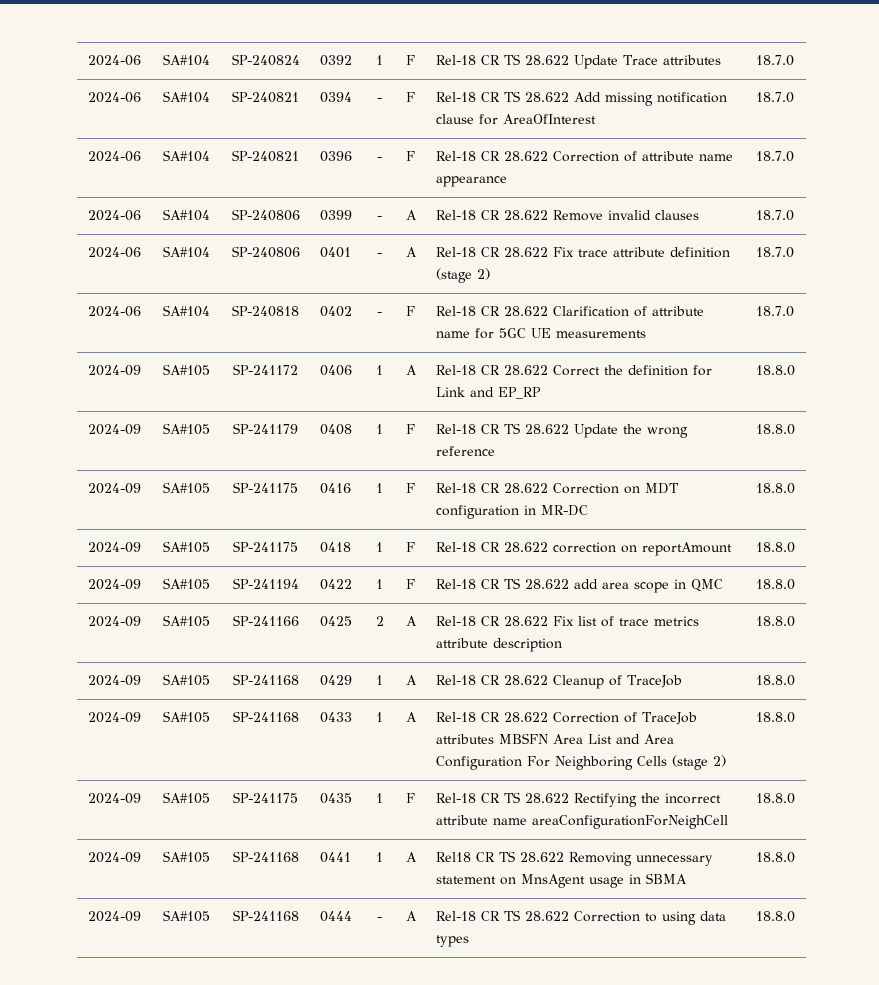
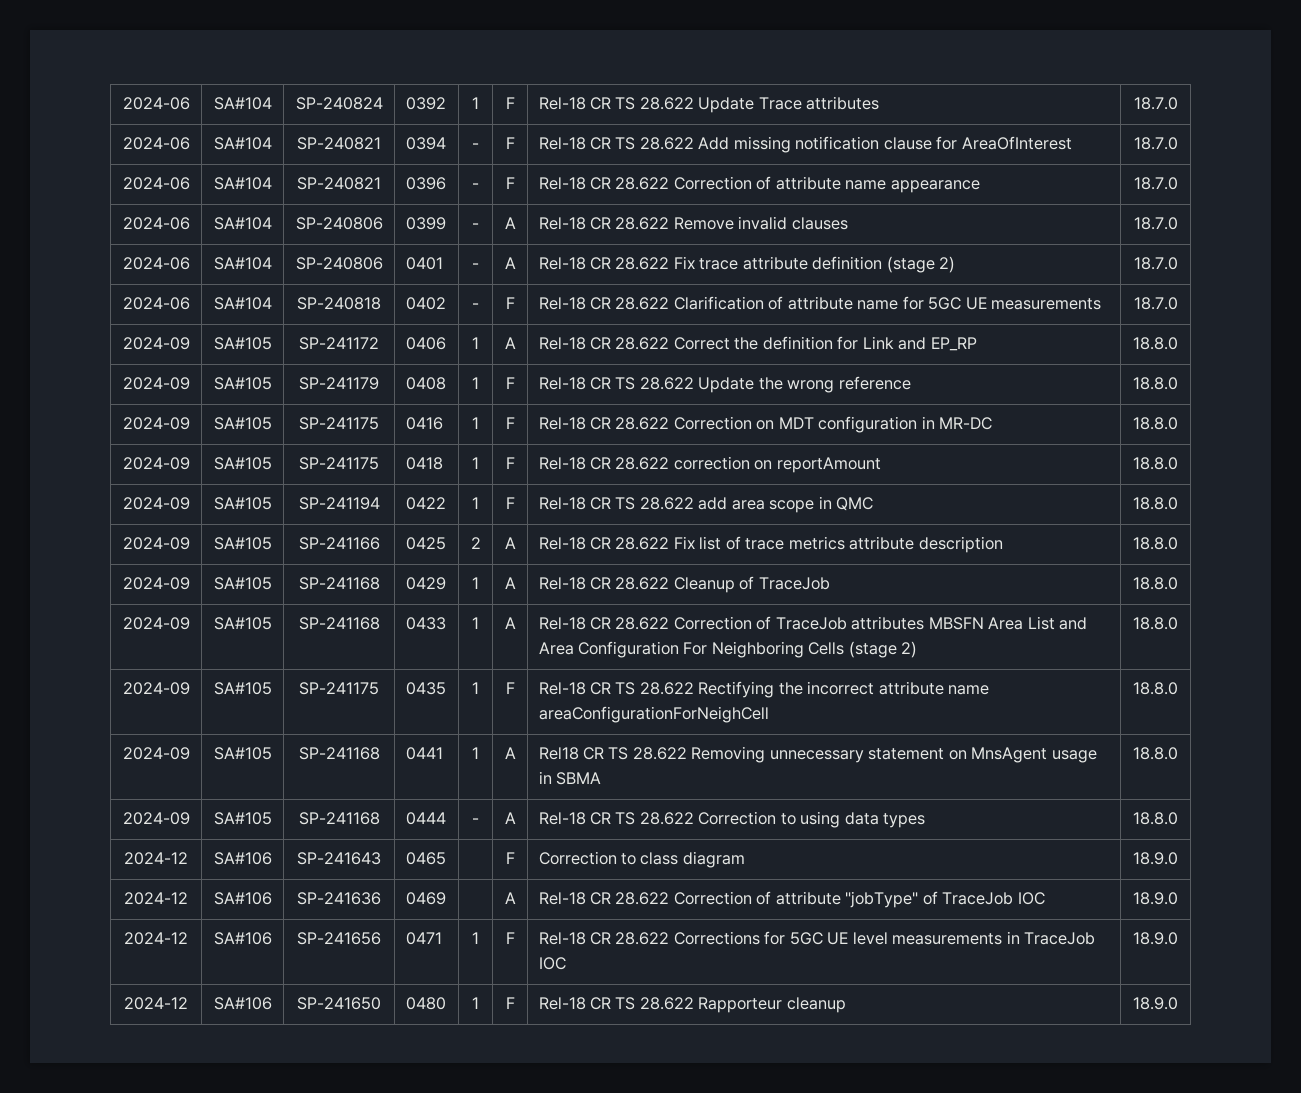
+ 2024-12 | SA#106 | SP-241643 | 0465 | | F | Correction to class diagram | 18.9.0
+ 2024-12 | SA#106 | SP-241636 | 0469 | | A | Rel-18 CR 28.622 Correction of attribute "jobType" of TraceJob IOC | 18.9.0
+ 2024-12 | SA#106 | SP-241656 | 0471 | 1 | F | Rel-18 CR 28.622 Corrections for 5GC UE level measurements in TraceJob IOC | 18.9.0
+ 2024-12 | SA#106 | SP-241650 | 0480 | 1 | F | Rel-18 CR TS 28.622 Rapporteur cleanup | 18.9.0

